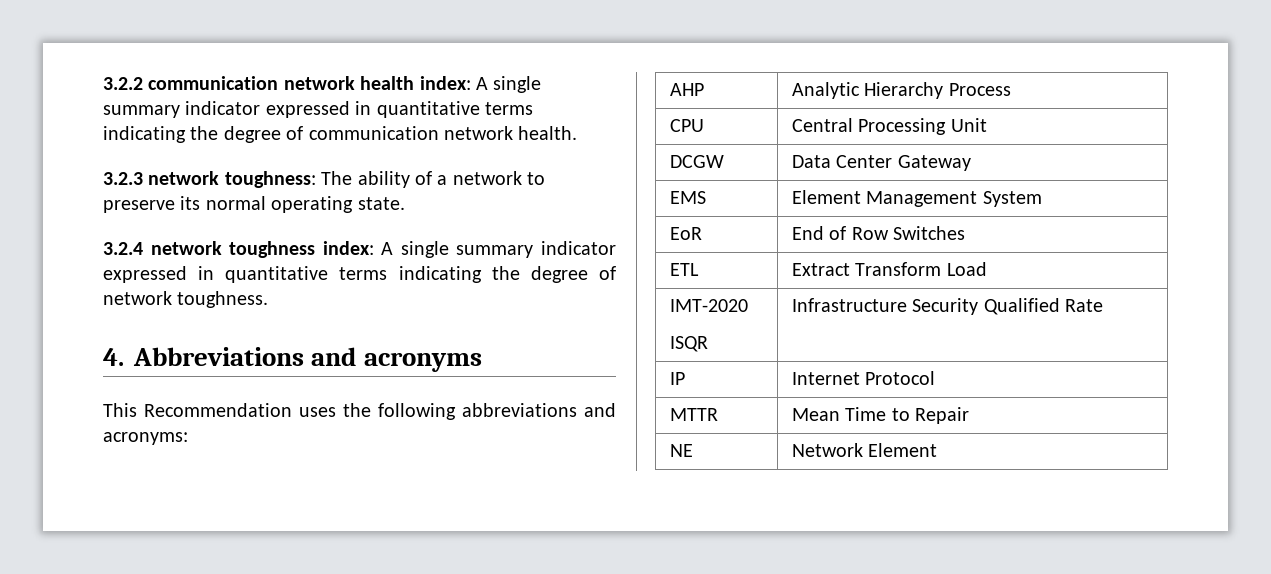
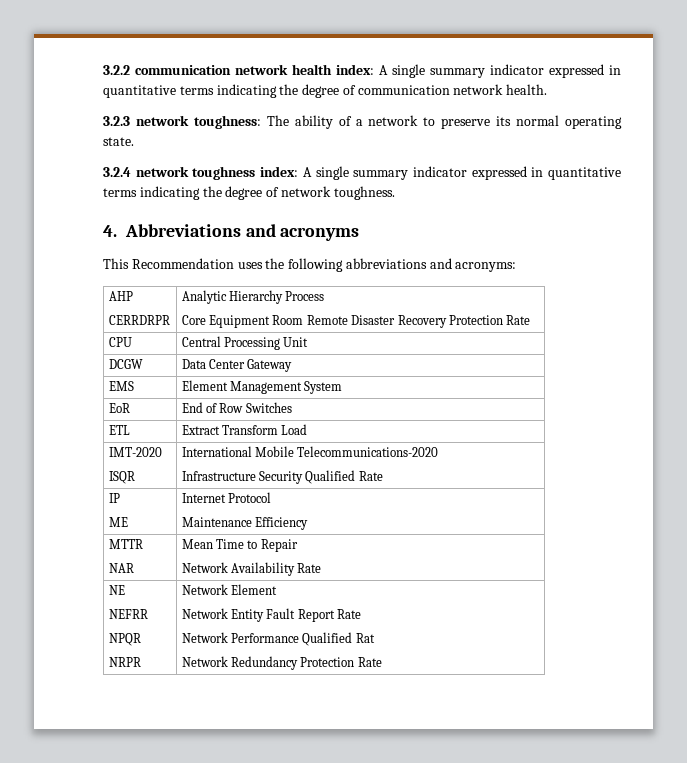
- AHP | Analytic Hierarchy Process
+ AHP
+ CERRDRPR | Analytic Hierarchy Process
+ Core Equipment Room Remote Disaster Recovery Protection Rate
  IMT-2020
- ISQR | Infrastructure Security Qualified Rate
+ ISQR | International Mobile Telecommunications-2020
+ Infrastructure Security Qualified Rate
- IP | Internet Protocol
+ IP
+ ME | Internet Protocol
+ Maintenance Efficiency
- MTTR | Mean Time to Repair
- NE | Network Element
+ MTTR
+ NAR | Mean Time to Repair
+ Network Availability Rate
+ NE
+ NEFRR
+ NPQR
+ NRPR | Network Element
+ Network Entity Fault Report Rate
+ Network Performance Qualified Rat
+ Network Redundancy Protection Rate

